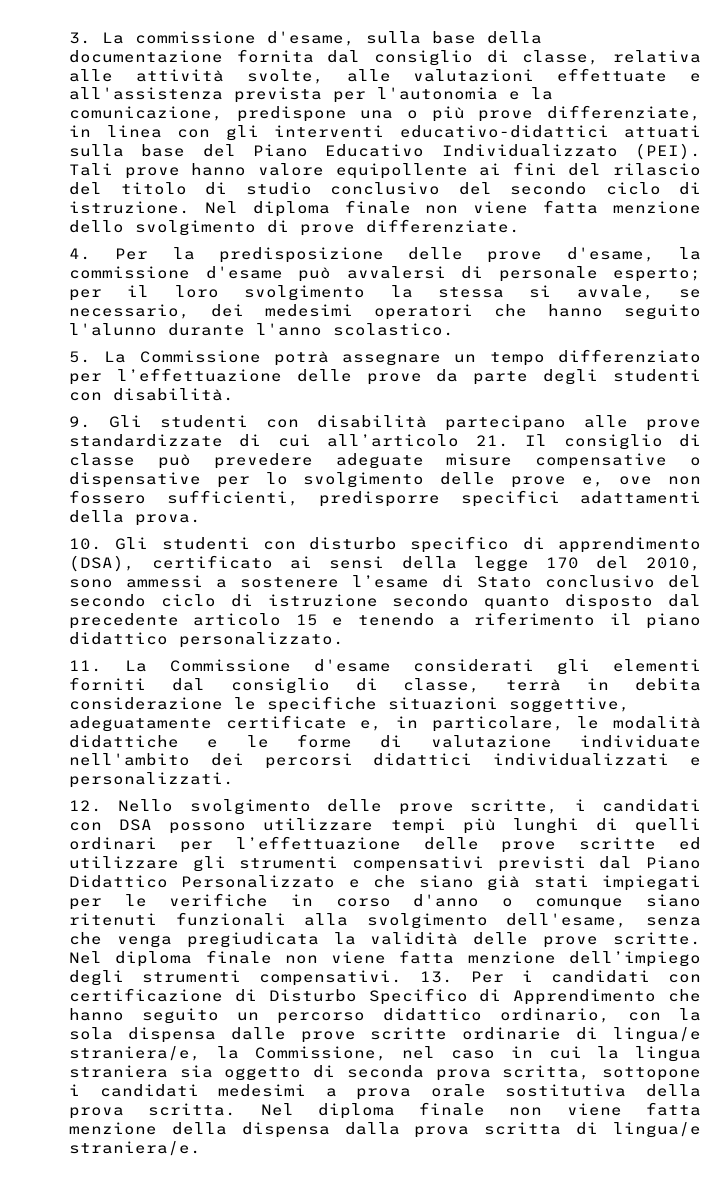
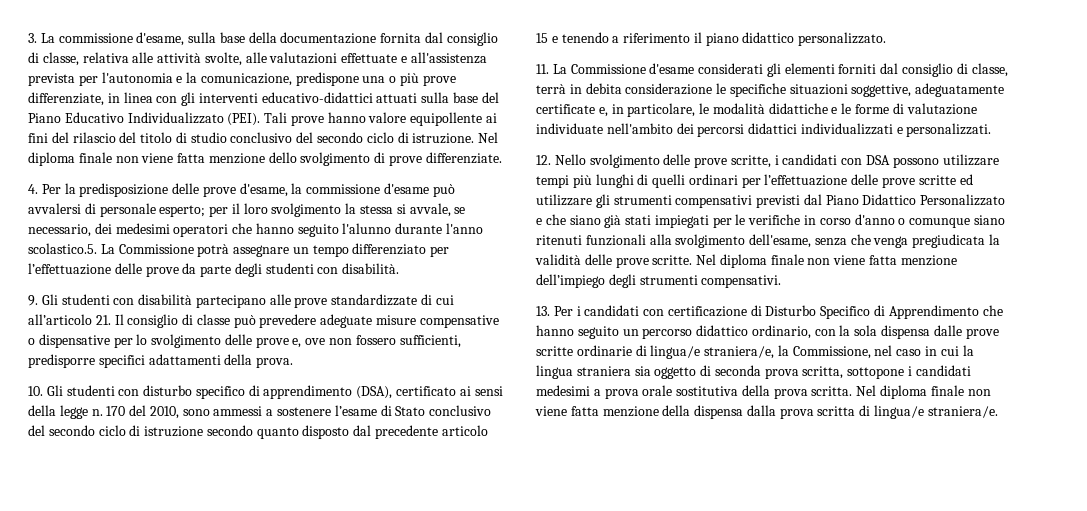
- 4. Per la predisposizione delle prove d'esame, la commissione d'esame può avvalersi di personale esperto; per il loro svolgimento la stessa si avvale, se necessario, dei medesimi operatori che hanno seguito l'alunno durante l'anno scolastico.
- 5. La Commissione potrà assegnare un tempo differenziato per l’effettuazione delle prove da parte degli studenti con disabilità.
+ 4. Per la predisposizione delle prove d'esame, la commissione d'esame può avvalersi di personale esperto; per il loro svolgimento la stessa si avvale, se necessario, dei medesimi operatori che hanno seguito l'alunno durante l'anno scolastico.5. La Commissione potrà assegnare un tempo differenziato per l’effettuazione delle prove da parte degli studenti con disabilità.
- 10. Gli studenti con disturbo specifico di apprendimento (DSA), certificato ai sensi della legge 170 del 2010, sono ammessi a sostenere l’esame di Stato conclusivo del secondo ciclo di istruzione secondo quanto disposto dal precedente articolo 15 e tenendo a riferimento il piano didattico personalizzato.
+ 10. Gli studenti con disturbo specifico di apprendimento (DSA), certificato ai sensi della legge n. 170 del 2010, sono ammessi a sostenere l’esame di Stato conclusivo del secondo ciclo di istruzione secondo quanto disposto dal precedente articolo 15 e tenendo a riferimento il piano didattico personalizzato.
- Nel diploma finale non viene fatta menzione dell’impiego degli strumenti compensativi. 13. Per i candidati con certificazione di Disturbo Specifico di Apprendimento che hanno seguito un percorso didattico ordinario, con la sola dispensa dalle prove scritte ordinarie di lingua/e straniera/e, la Commissione, nel caso in cui la lingua straniera sia oggetto di seconda prova scritta, sottopone i candidati medesimi a prova orale sostitutiva della prova scritta.
+ Nel diploma finale non viene fatta menzione dell’impiego degli strumenti compensativi.
+ 13. Per i candidati con certificazione di Disturbo Specifico di Apprendimento che hanno seguito un percorso didattico ordinario, con la sola dispensa dalle prove scritte ordinarie di lingua/e straniera/e, la Commissione, nel caso in cui la lingua straniera sia oggetto di seconda prova scritta, sottopone i candidati medesimi a prova orale sostitutiva della prova scritta.

